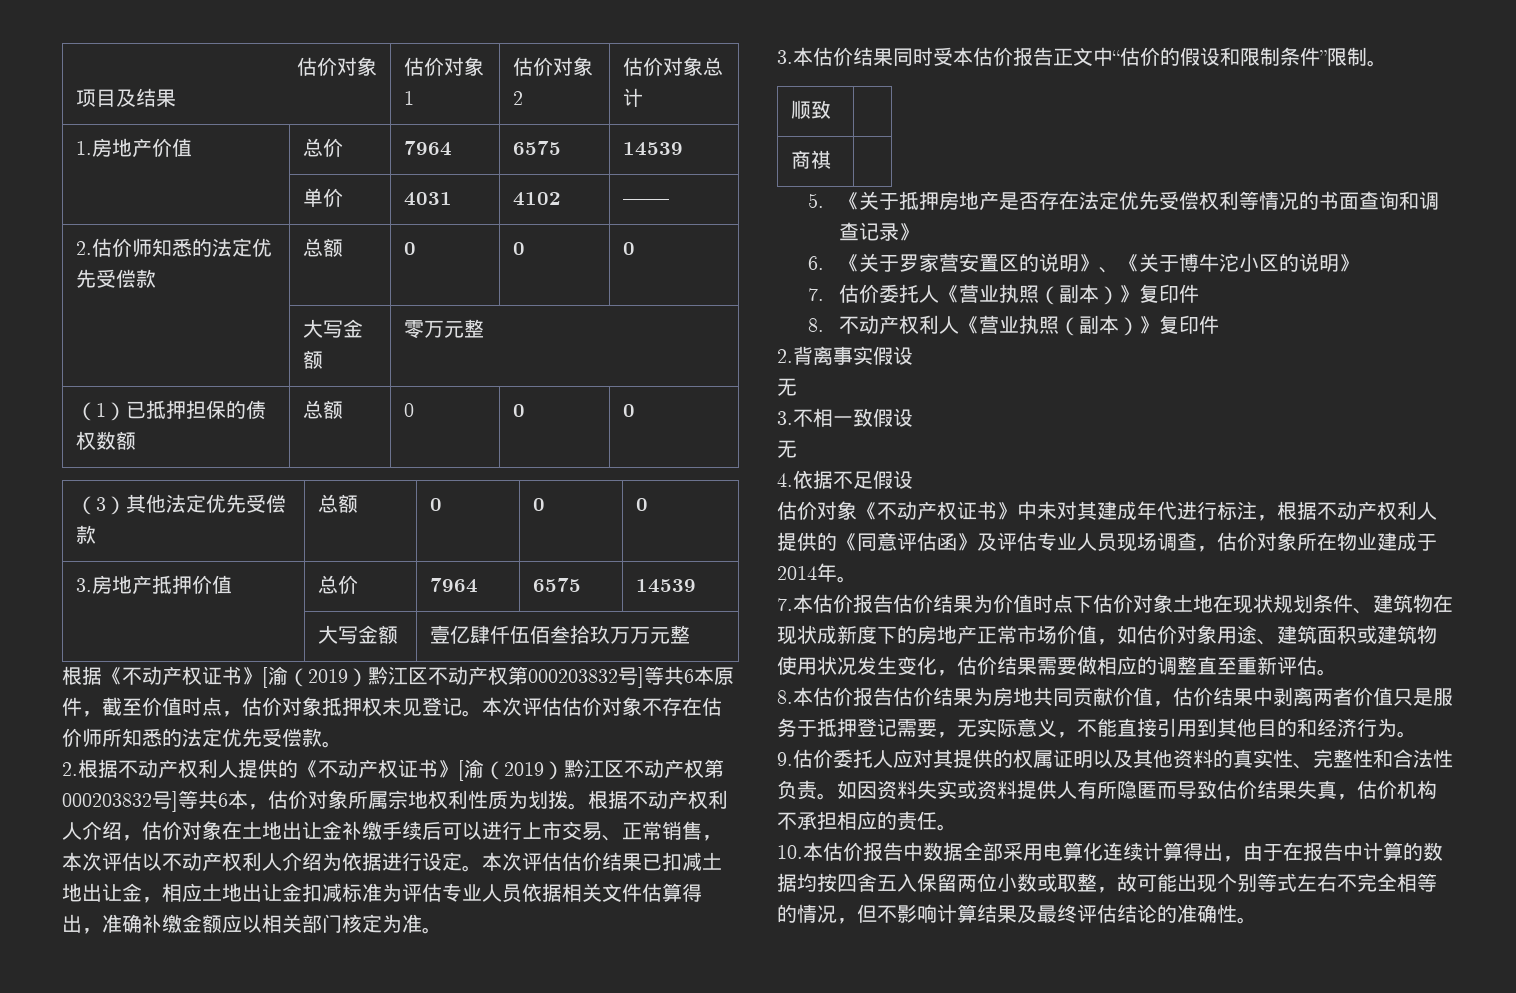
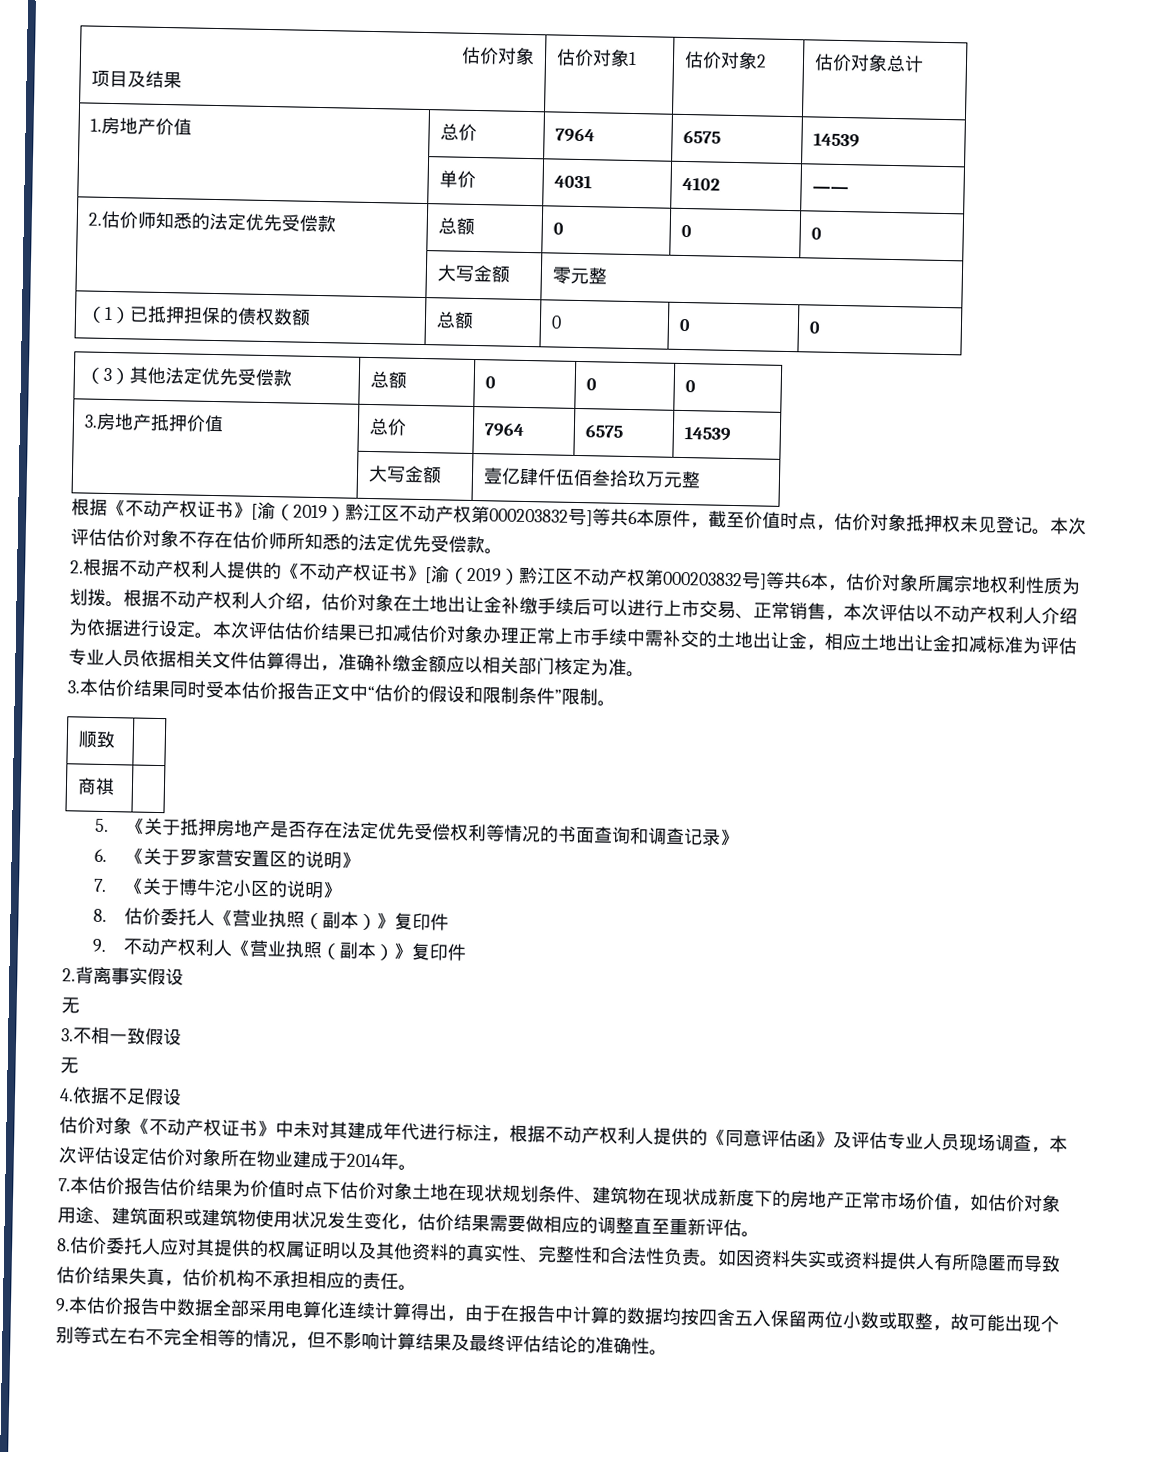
- | 大写金额 | 零万元整
+ | 大写金额 | 零元整
- | 大写金额 | 壹亿肆仟伍佰叁拾玖万万元整
+ | 大写金额 | 壹亿肆仟伍佰叁拾玖万元整
- 本次评估估价结果已扣减土地出让金，相应土地出让金扣减标准为评估专业人员依据相关文件估算得出，准确补缴金额应以相关部门核定为准。
+ 本次评估估价结果已扣减估价对象办理正常上市手续中需补交的土地出让金，相应土地出让金扣减标准为评估专业人员依据相关文件估算得出，准确补缴金额应以相关部门核定为准。
- 6.《关于罗家营安置区的说明》、《关于博牛沱小区的说明》
+ 6.《关于罗家营安置区的说明》
+ 7.《关于博牛沱小区的说明》
- 7.估价委托人《营业执照（副本）》复印件
+ 8.估价委托人《营业执照（副本）》复印件
- 8.不动产权利人《营业执照（副本）》复印件
+ 9.不动产权利人《营业执照（副本）》复印件
- 估价对象《不动产权证书》中未对其建成年代进行标注，根据不动产权利人提供的《同意评估函》及评估专业人员现场调查，估价对象所在物业建成于2014年。
+ 估价对象《不动产权证书》中未对其建成年代进行标注，根据不动产权利人提供的《同意评估函》及评估专业人员现场调查，本次评估设定估价对象所在物业建成于2014年。
- 8.本估价报告估价结果为房地共同贡献价值，估价结果中剥离两者价值只是服务于抵押登记需要，无实际意义，不能直接引用到其他目的和经济行为。
- 9.估价委托人应对其提供的权属证明以及其他资料的真实性、完整性和合法性负责。
+ 8.估价委托人应对其提供的权属证明以及其他资料的真实性、完整性和合法性负责。
- 10.本估价报告中数据全部采用电算化连续计算得出，由于在报告中计算的数据均按四舍五入保留两位小数或取整，故可能出现个别等式左右不完全相等的情况，但不影响计算结果及最终评估结论的准确性。
+ 9.本估价报告中数据全部采用电算化连续计算得出，由于在报告中计算的数据均按四舍五入保留两位小数或取整，故可能出现个别等式左右不完全相等的情况，但不影响计算结果及最终评估结论的准确性。

